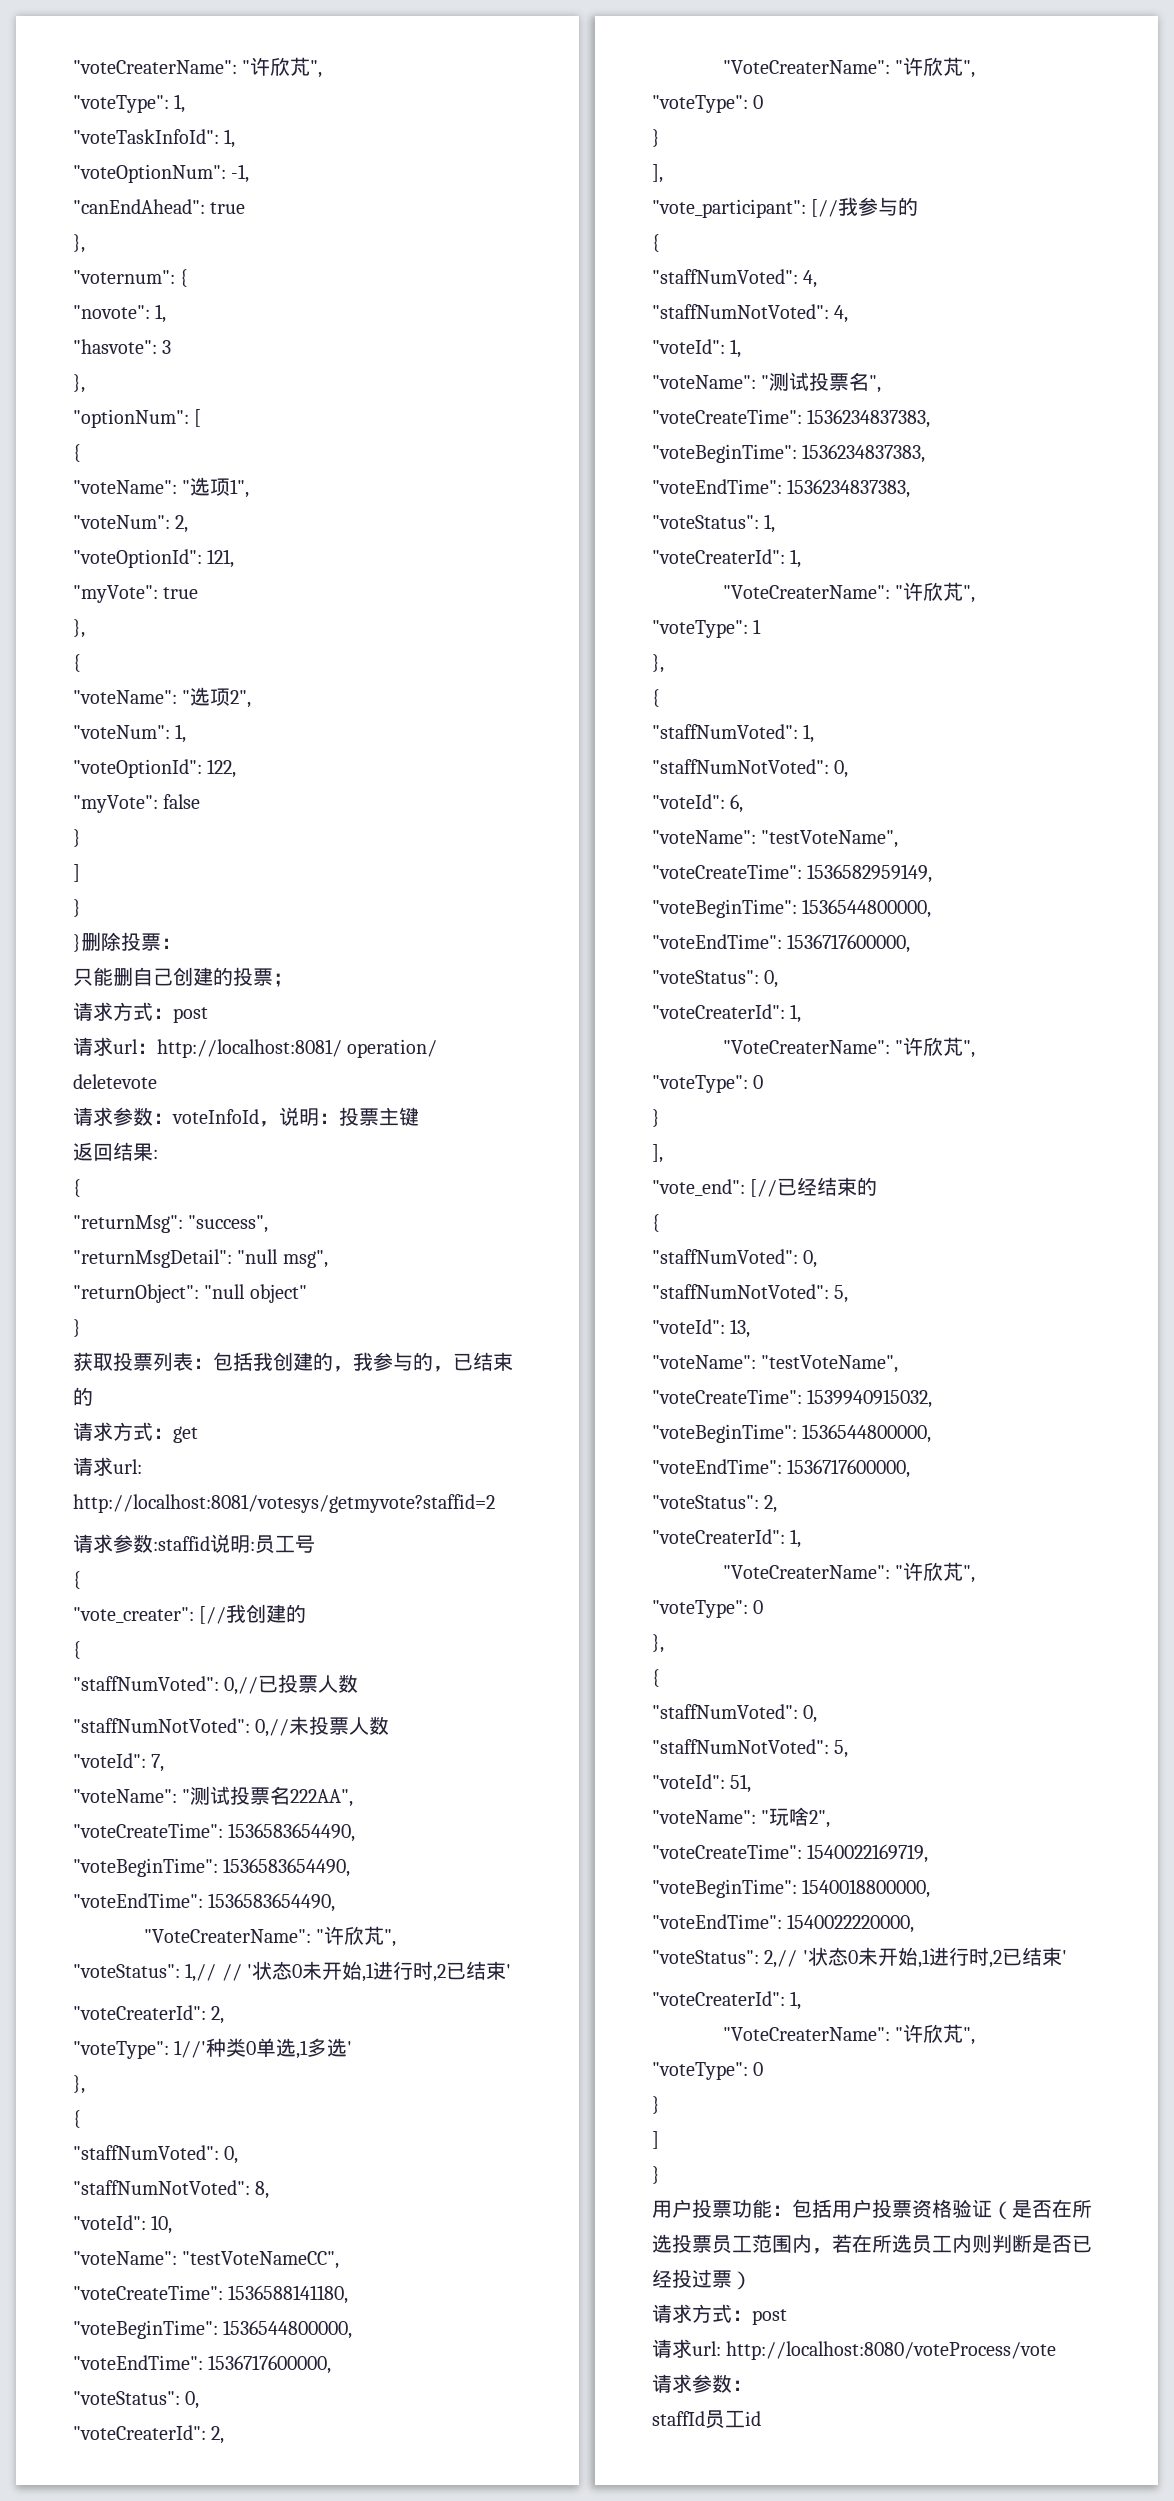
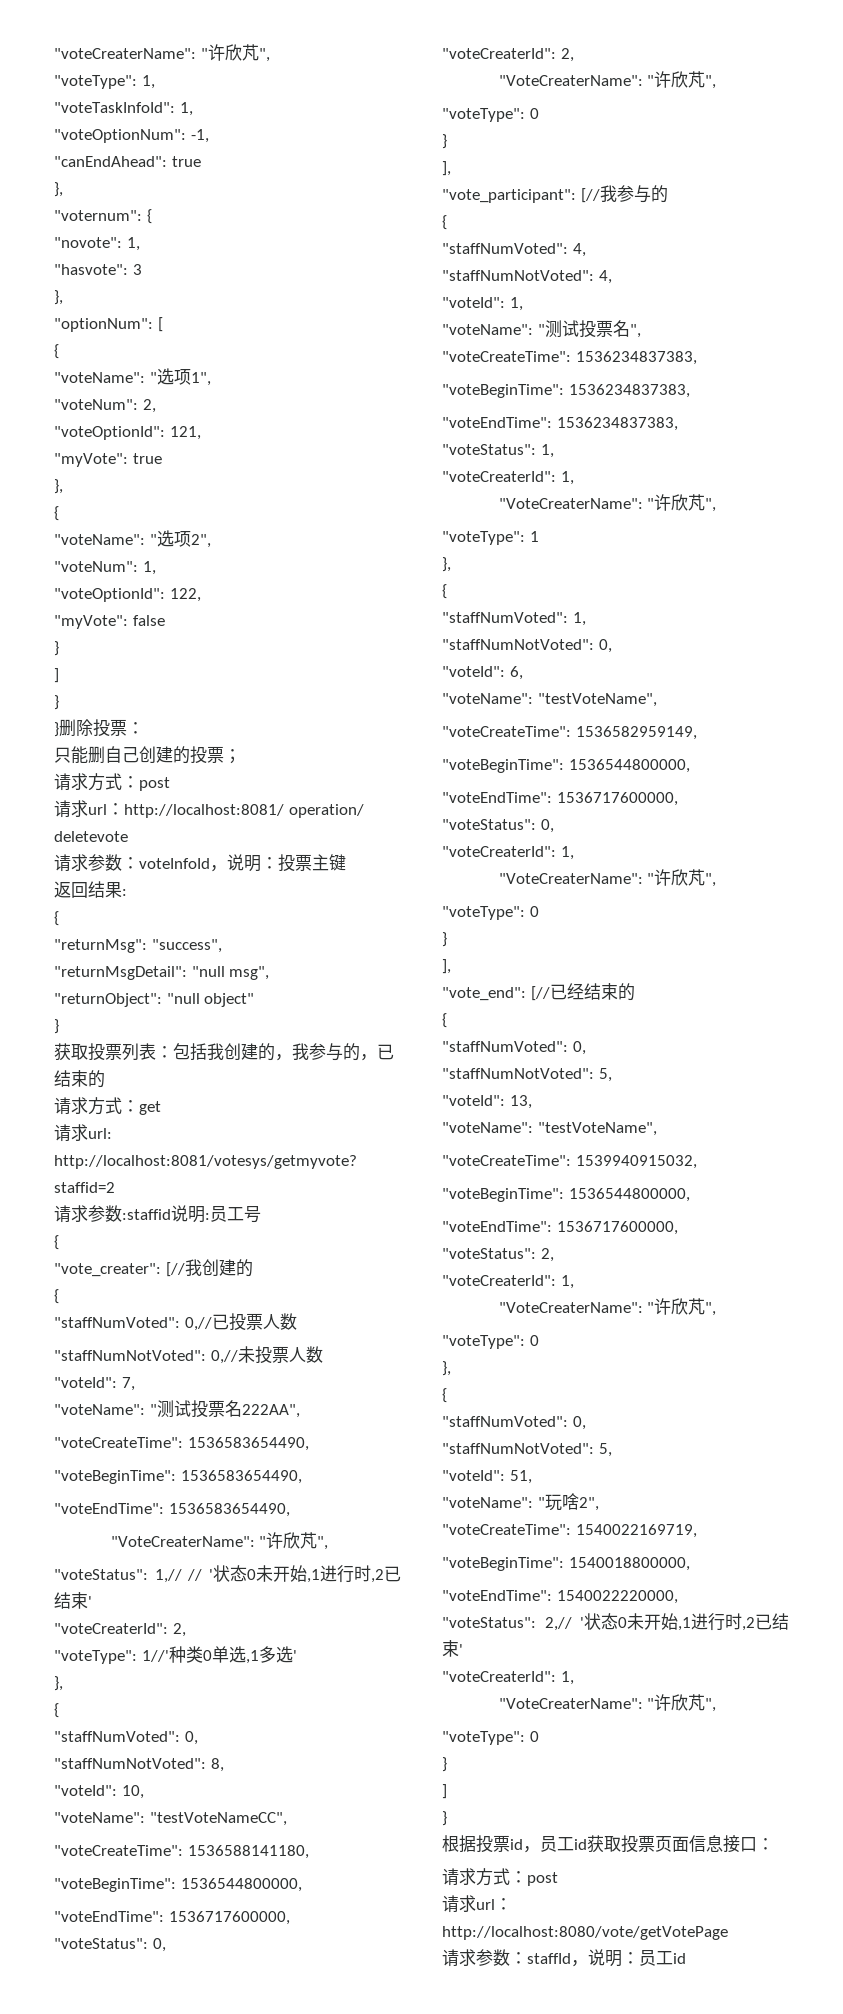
- 用户投票功能：包括用户投票资格验证（是否在所选投票员工范围内，若在所选员工内则判断是否已经投过票）
+ 根据投票id，员工id获取投票页面信息接口：
  请求方式：post
- 请求url: http://localhost:8080/voteProcess/vote
- 请求参数：
- staffId员工id
+ 请求url：http://localhost:8080/vote/getVotePage
+ 请求参数：staffId，说明：员工id

